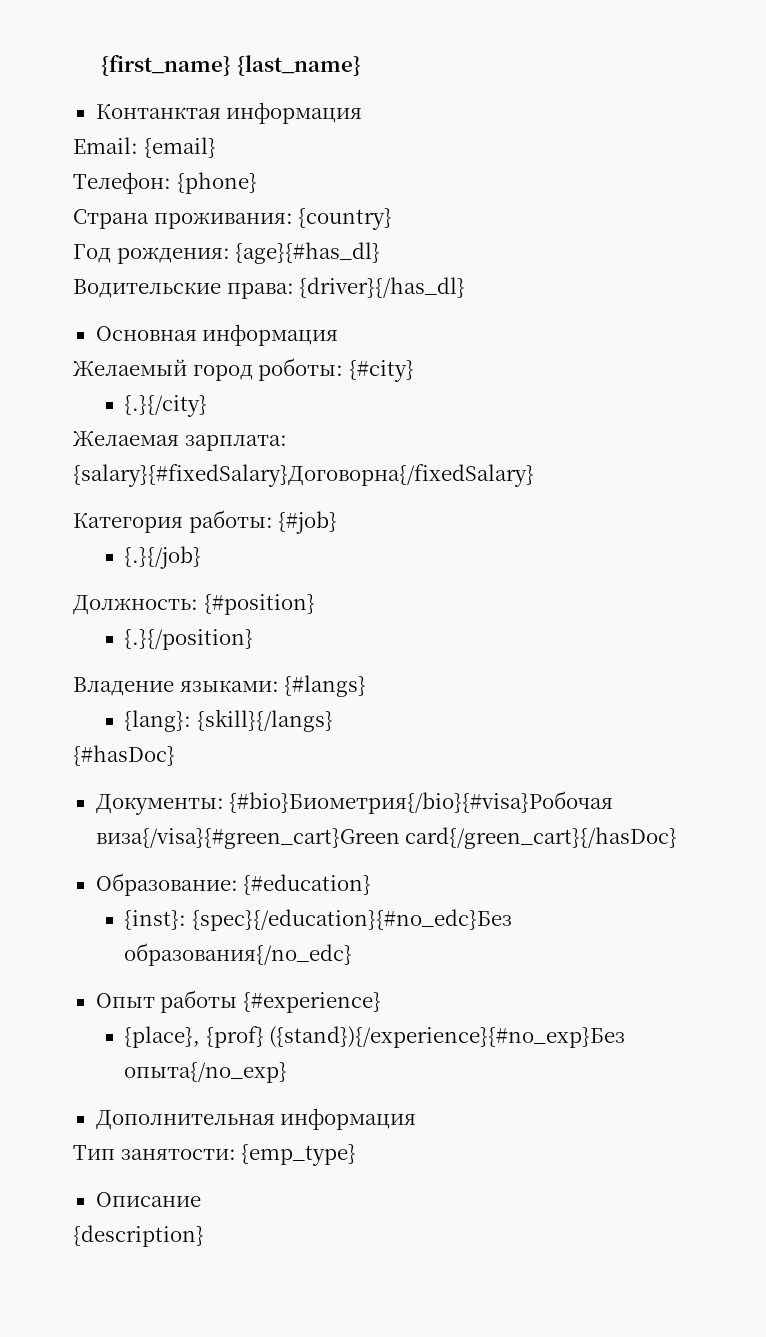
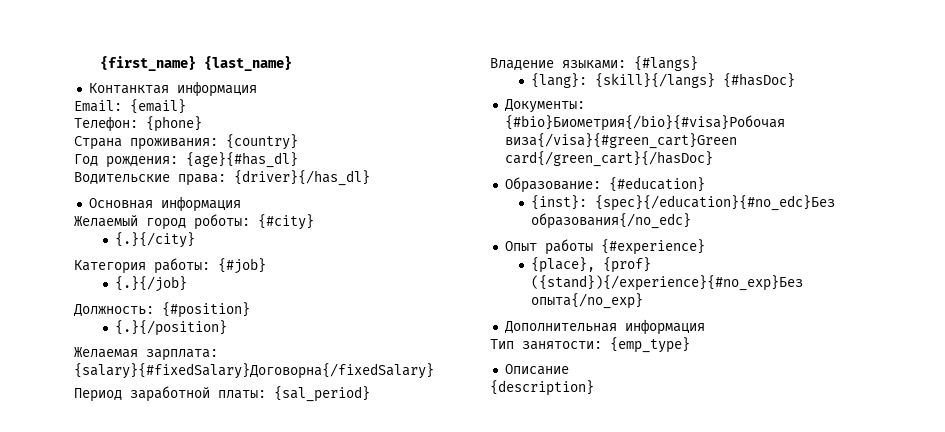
- Желаемая зарплата: {salary}{#fixedSalary}Договорна{/fixedSalary}
+ Желаемая зарплата: {salary}{#fixedSalary}Договорна{/fixedSalary}
+ Период заработной платы: {sal_period}
- {lang}: {skill}{/langs}
- {#hasDoc}
+ {lang}: {skill}{/langs} {#hasDoc}

